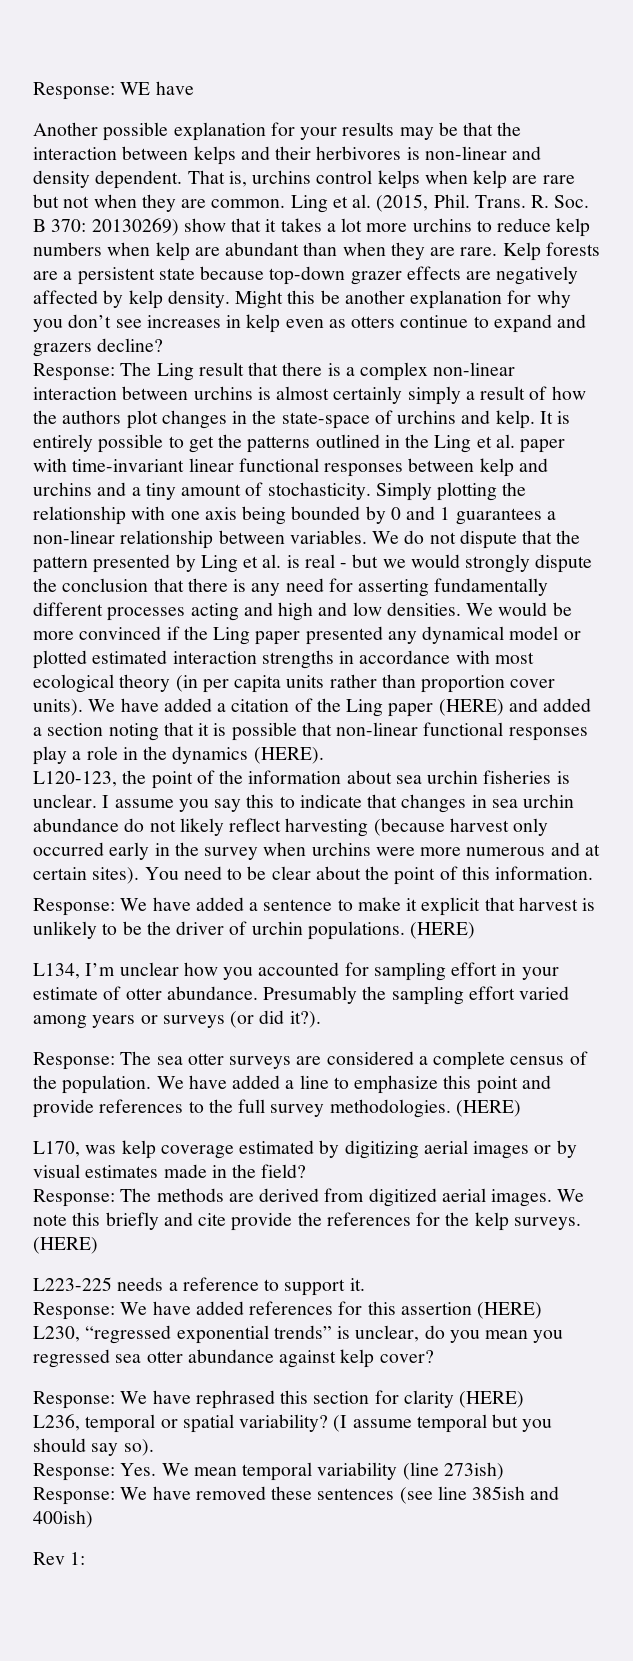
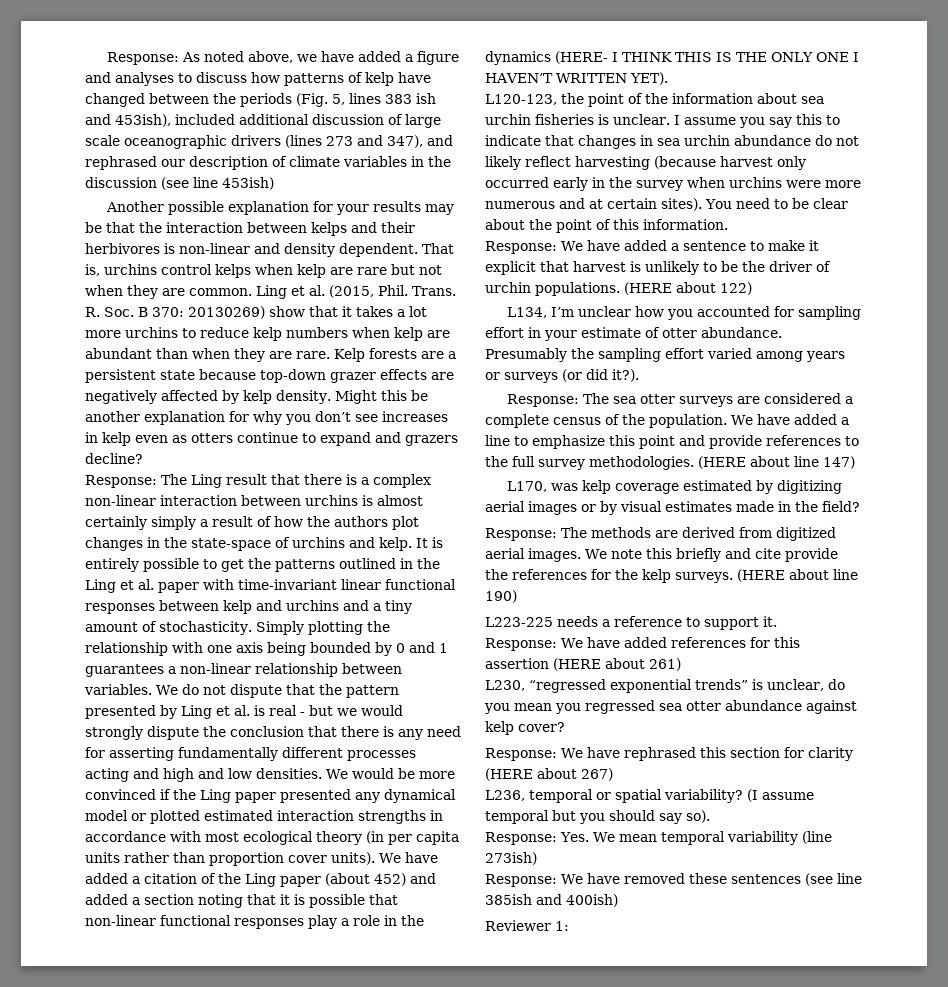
- Response: WE have
+ Response: As noted above, we have added a figure and analyses to discuss how patterns of kelp have changed between the periods (Fig. 5, lines 383 ish and 453ish), included additional discussion of large scale oceanographic drivers (lines 273 and 347), and rephrased our description of climate variables in the discussion (see line 453ish)
- We have added a citation of the Ling paper (HERE) and added a section noting that it is possible that non-linear functional responses play a role in the dynamics (HERE).
+ We have added a citation of the Ling paper (about 452) and added a section noting that it is possible that non-linear functional responses play a role in the dynamics (HERE- I THINK THIS IS THE ONLY ONE I HAVEN’T WRITTEN YET).
- Response: We have added a sentence to make it explicit that harvest is unlikely to be the driver of urchin populations. (HERE)
+ Response: We have added a sentence to make it explicit that harvest is unlikely to be the driver of urchin populations. (HERE about 122)
- We have added a line to emphasize this point and provide references to the full survey methodologies. (HERE)
+ We have added a line to emphasize this point and provide references to the full survey methodologies. (HERE about line 147)
- We note this briefly and cite provide the references for the kelp surveys. (HERE)
+ We note this briefly and cite provide the references for the kelp surveys. (HERE about line 190)
- Response: We have added references for this assertion (HERE)
+ Response: We have added references for this assertion (HERE about 261)
- Response: We have rephrased this section for clarity (HERE)
+ Response: We have rephrased this section for clarity (HERE about 267)
- Rev 1:
+ Reviewer 1:

